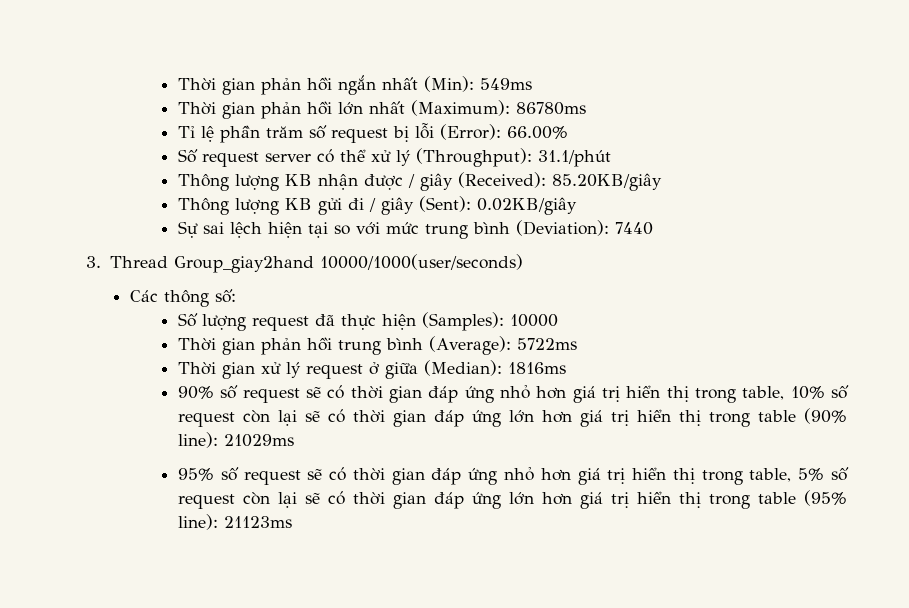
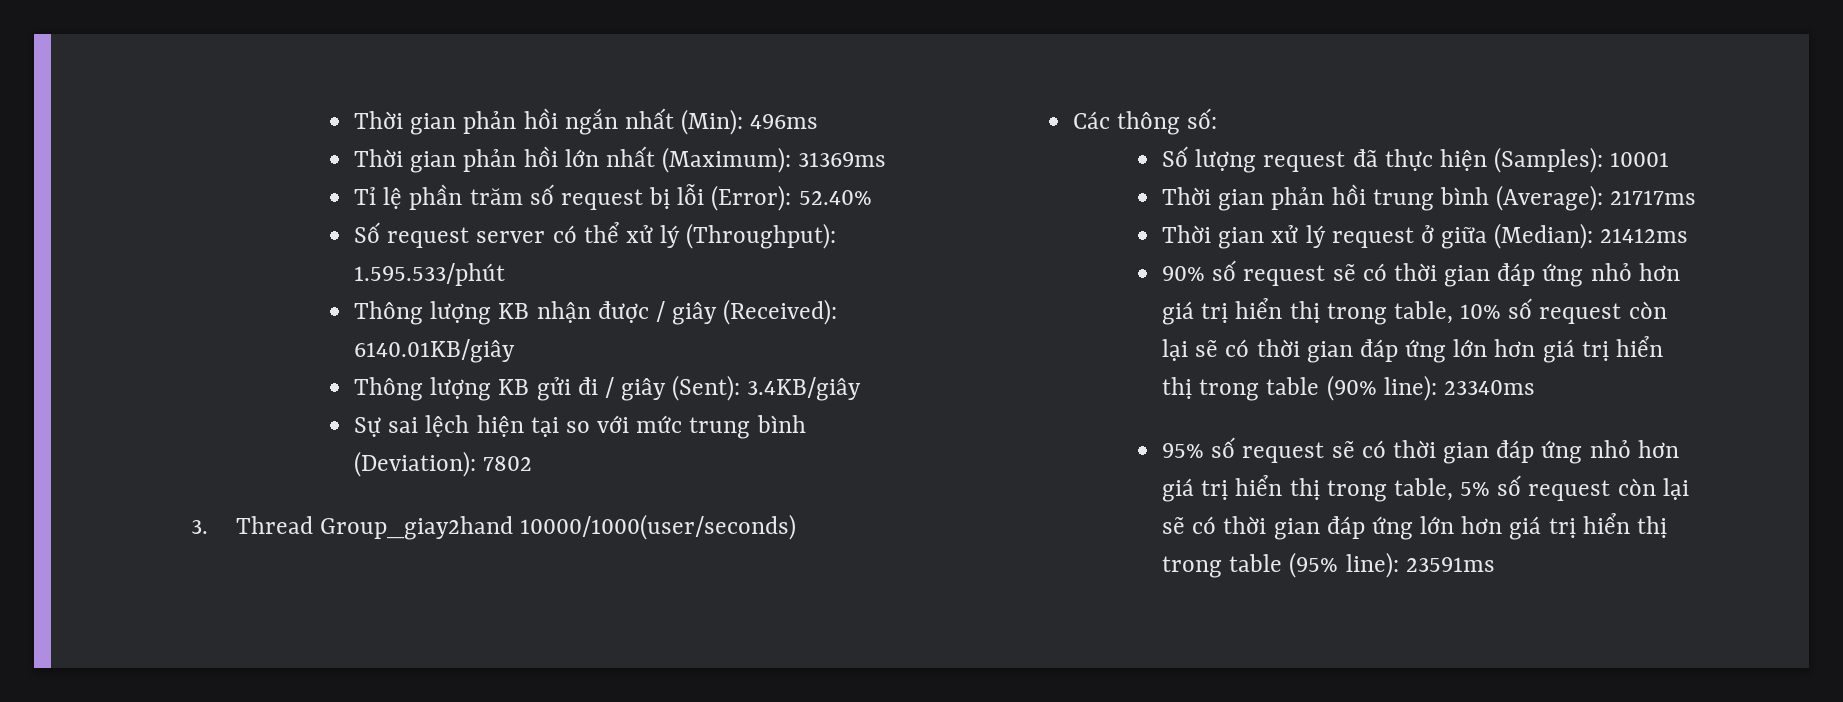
- Thời gian phản hồi ngắn nhất (Min): 549ms
+ Thời gian phản hồi ngắn nhất (Min): 496ms
- Thời gian phản hồi lớn nhất (Maximum): 86780ms
+ Thời gian phản hồi lớn nhất (Maximum): 31369ms
- Tỉ lệ phần trăm số request bị lỗi (Error): 66.00%
+ Tỉ lệ phần trăm số request bị lỗi (Error): 52.40%
- Số request server có thể xử lý (Throughput): 31.1/phút
+ Số request server có thể xử lý (Throughput): 1.595.533/phút
- Thông lượng KB nhận được / giây (Received): 85.20KB/giây
+ Thông lượng KB nhận được / giây (Received): 6140.01KB/giây
- Thông lượng KB gửi đi / giây (Sent): 0.02KB/giây
+ Thông lượng KB gửi đi / giây (Sent): 3.4KB/giây
- Sự sai lệch hiện tại so với mức trung bình (Deviation): 7440
+ Sự sai lệch hiện tại so với mức trung bình (Deviation): 7802
- Số lượng request đã thực hiện (Samples): 10000
+ Số lượng request đã thực hiện (Samples): 10001
- Thời gian phản hồi trung bình (Average): 5722ms
+ Thời gian phản hồi trung bình (Average): 21717ms
- Thời gian xử lý request ở giữa (Median): 1816ms
+ Thời gian xử lý request ở giữa (Median): 21412ms
- 90% số request sẽ có thời gian đáp ứng nhỏ hơn giá trị hiển thị trong table, 10% số request còn lại sẽ có thời gian đáp ứng lớn hơn giá trị hiển thị trong table (90% line): 21029ms
+ 90% số request sẽ có thời gian đáp ứng nhỏ hơn giá trị hiển thị trong table, 10% số request còn lại sẽ có thời gian đáp ứng lớn hơn giá trị hiển thị trong table (90% line): 23340ms
- 95% số request sẽ có thời gian đáp ứng nhỏ hơn giá trị hiển thị trong table, 5% số request còn lại sẽ có thời gian đáp ứng lớn hơn giá trị hiển thị trong table (95% line): 21123ms
+ 95% số request sẽ có thời gian đáp ứng nhỏ hơn giá trị hiển thị trong table, 5% số request còn lại sẽ có thời gian đáp ứng lớn hơn giá trị hiển thị trong table (95% line): 23591ms

